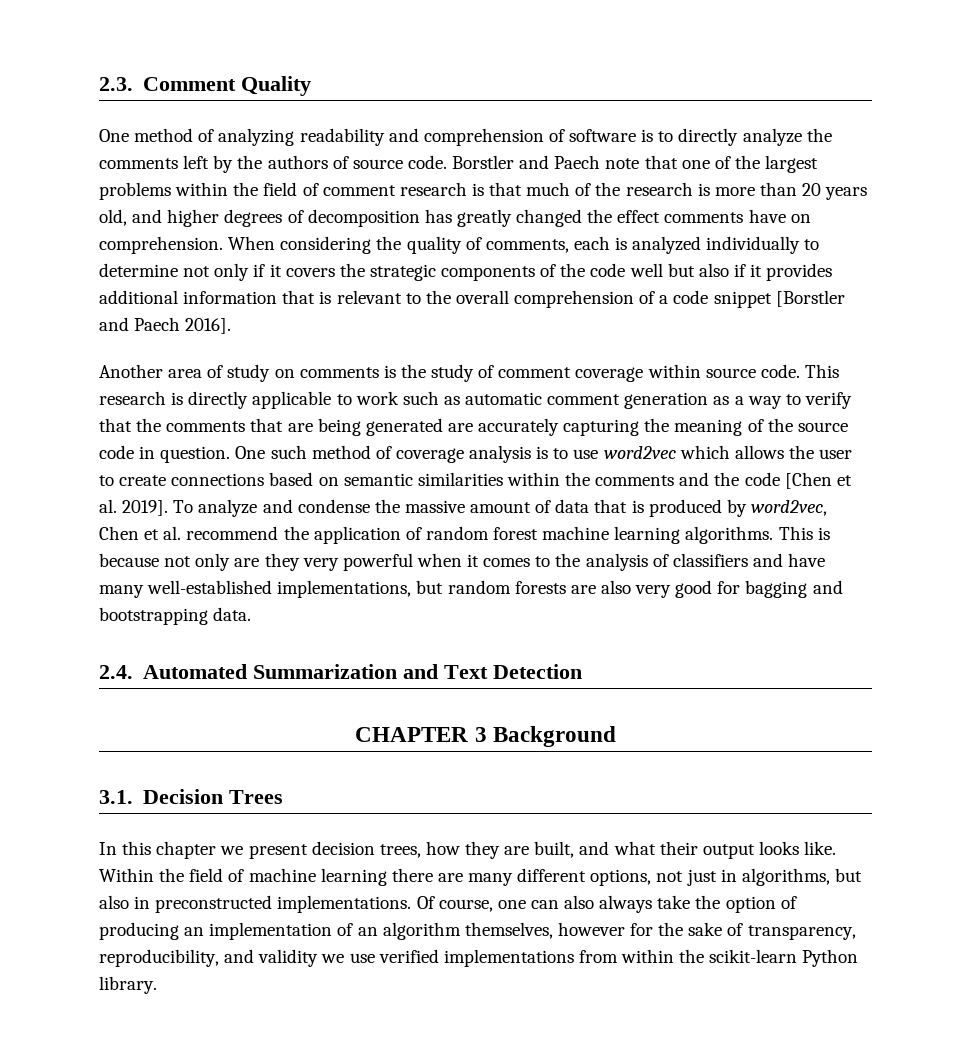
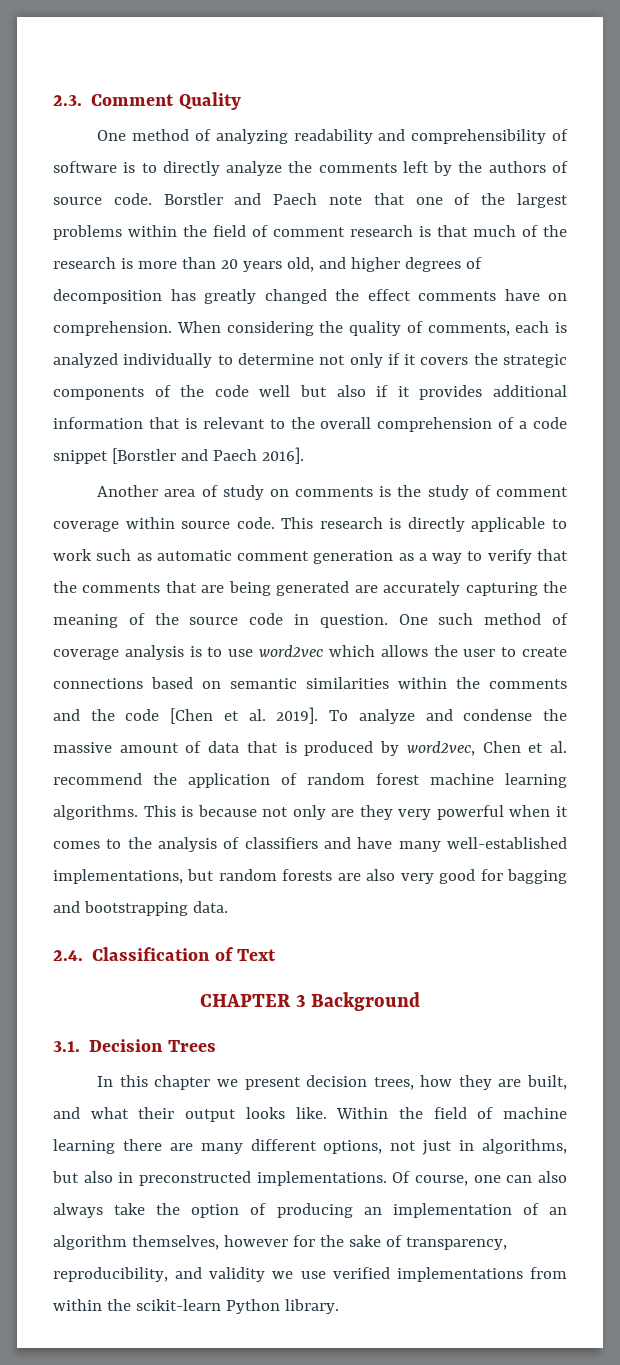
- One method of analyzing readability and comprehension of software is to directly analyze the comments left by the authors of source code.
+ One method of analyzing readability and comprehensibility of software is to directly analyze the comments left by the authors of source code.
- 2.4. Automated Summarization and Text Detection
+ 2.4. Classification of Text

